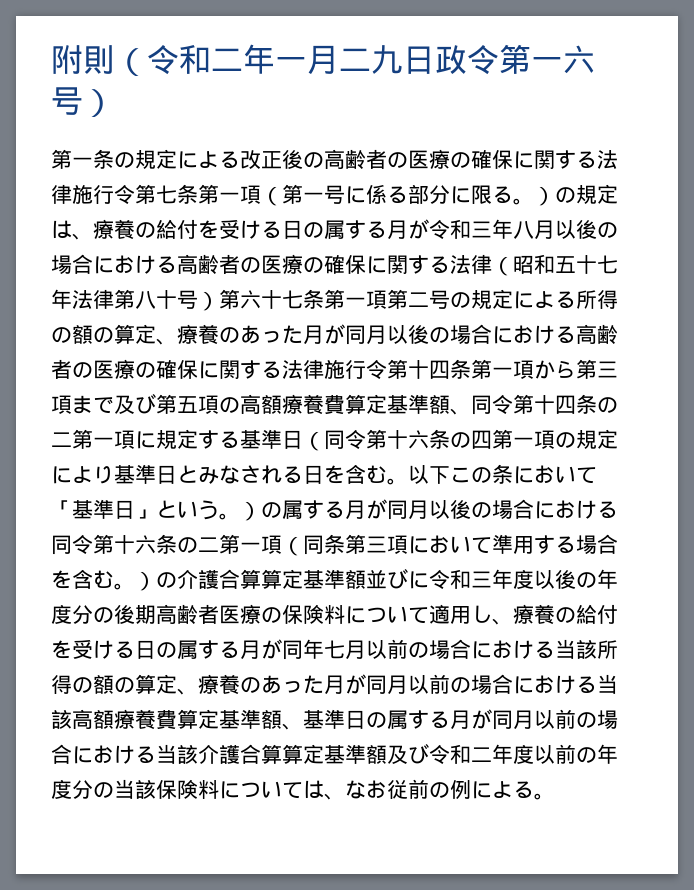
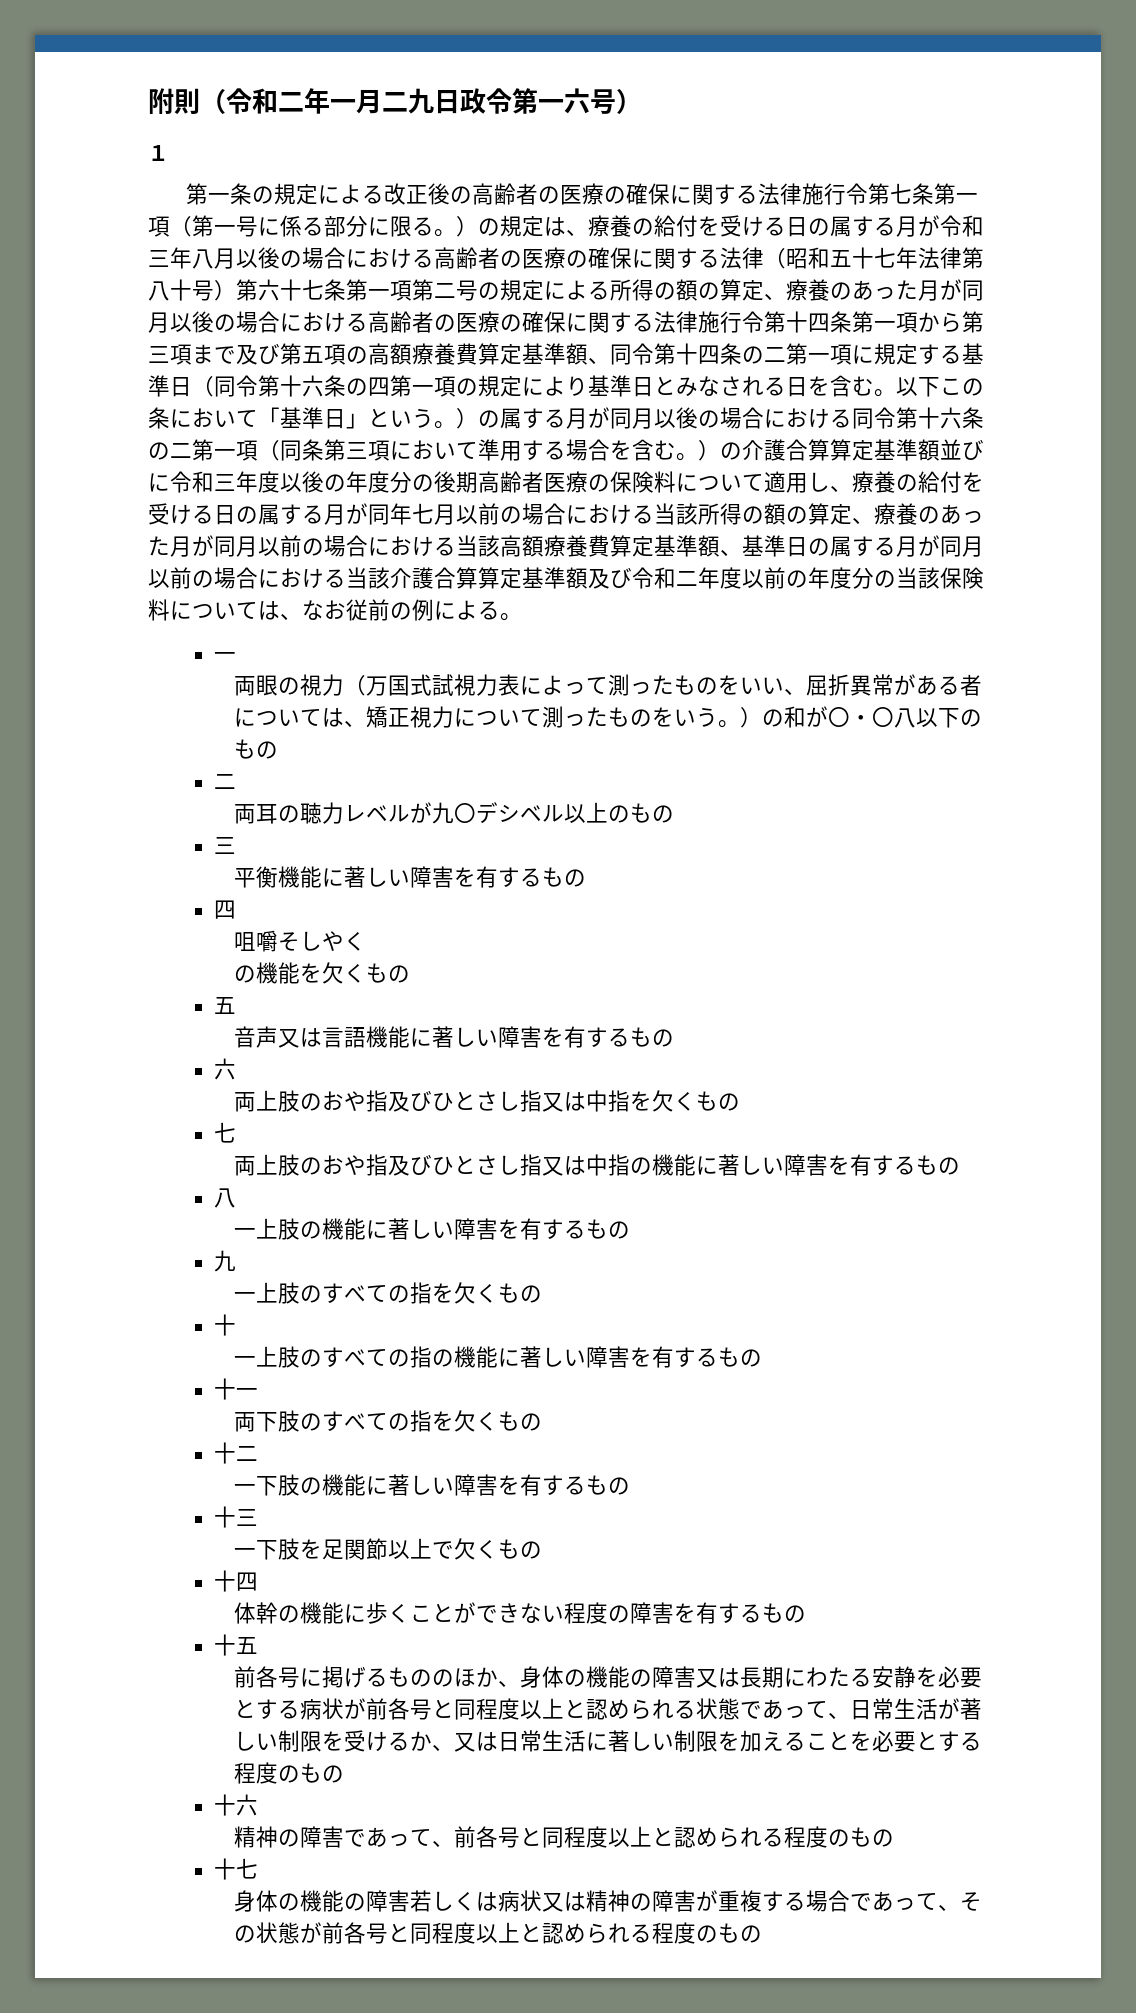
+ １
  以下この条において「基準日」という。）の属する月が同月以後の場合における同令第十六条の二第一項（同条第三項において準用する場合を含む。）の介護合算算定基準額並びに令和三年度以後の年度分の後期高齢者医療の保険料について適用し、療養の給付を受ける日の属する月が同年七月以前の場合における当該所得の額の算定、療養のあった月が同月以前の場合における当該高額療養費算定基準額、基準日の属する月が同月以前の場合における当該介護合算算定基準額及び令和二年度以前の年度分の当該保険料については、なお従前の例による。
+ 一
+ 両眼の視力（万国式試視力表によって測ったものをいい、屈折異常がある者については、矯正視力について測ったものをいう。）の和が〇・〇八以下のもの
+ 二
+ 両耳の聴力レベルが九〇デシベル以上のもの
+ 三
+ 平衡機能に著しい障害を有するもの
+ 四
+ 咀嚼そしやく
+ の機能を欠くもの
+ 五
+ 音声又は言語機能に著しい障害を有するもの
+ 六
+ 両上肢のおや指及びひとさし指又は中指を欠くもの
+ 七
+ 両上肢のおや指及びひとさし指又は中指の機能に著しい障害を有するもの
+ 八
+ 一上肢の機能に著しい障害を有するもの
+ 九
+ 一上肢のすべての指を欠くもの
+ 十
+ 一上肢のすべての指の機能に著しい障害を有するもの
+ 十一
+ 両下肢のすべての指を欠くもの
+ 十二
+ 一下肢の機能に著しい障害を有するもの
+ 十三
+ 一下肢を足関節以上で欠くもの
+ 十四
+ 体幹の機能に歩くことができない程度の障害を有するもの
+ 十五
+ 前各号に掲げるもののほか、身体の機能の障害又は長期にわたる安静を必要とする病状が前各号と同程度以上と認められる状態であって、日常生活が著しい制限を受けるか、又は日常生活に著しい制限を加えることを必要とする程度のもの
+ 十六
+ 精神の障害であって、前各号と同程度以上と認められる程度のもの
+ 十七
+ 身体の機能の障害若しくは病状又は精神の障害が重複する場合であって、その状態が前各号と同程度以上と認められる程度のもの

